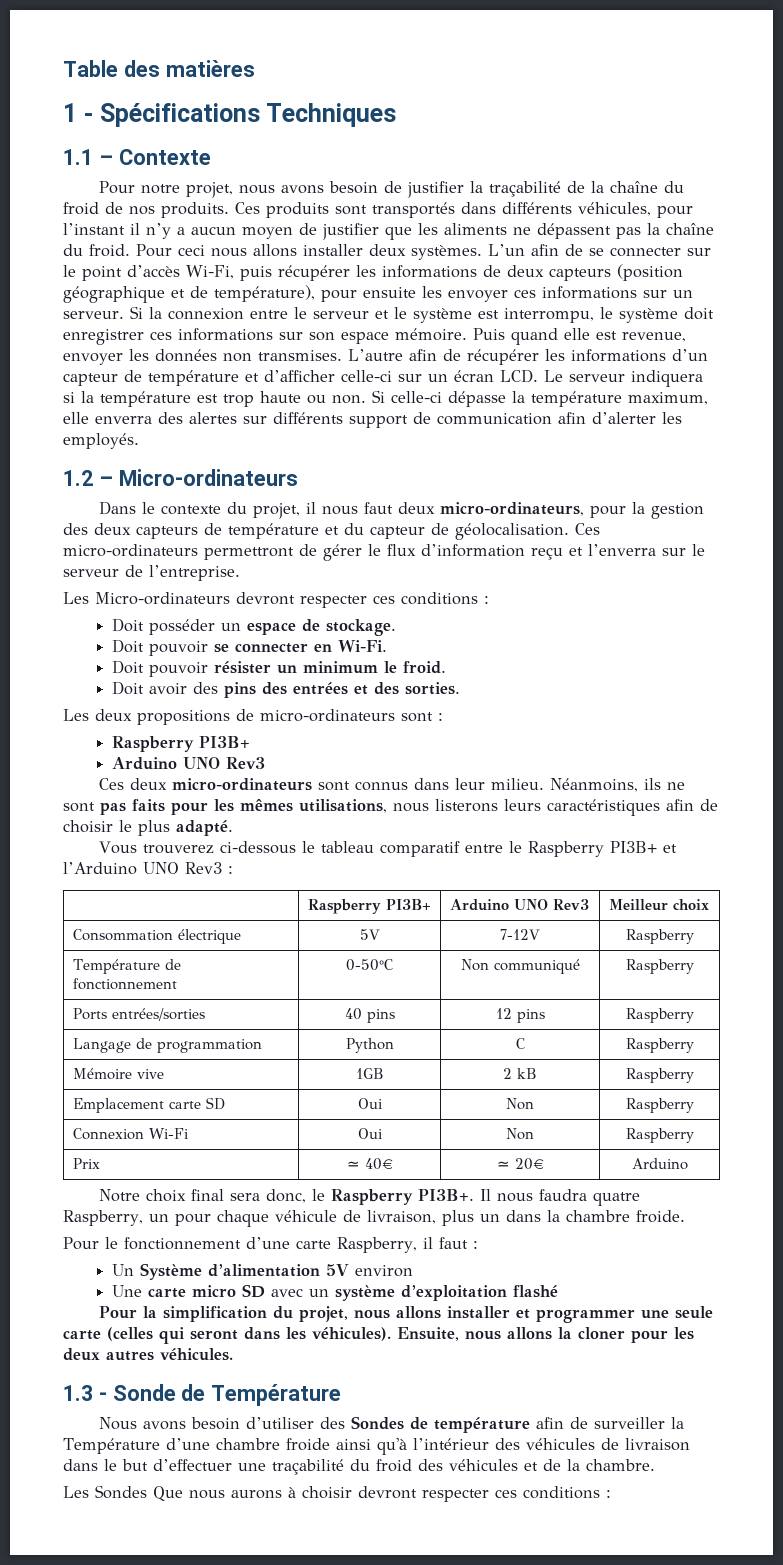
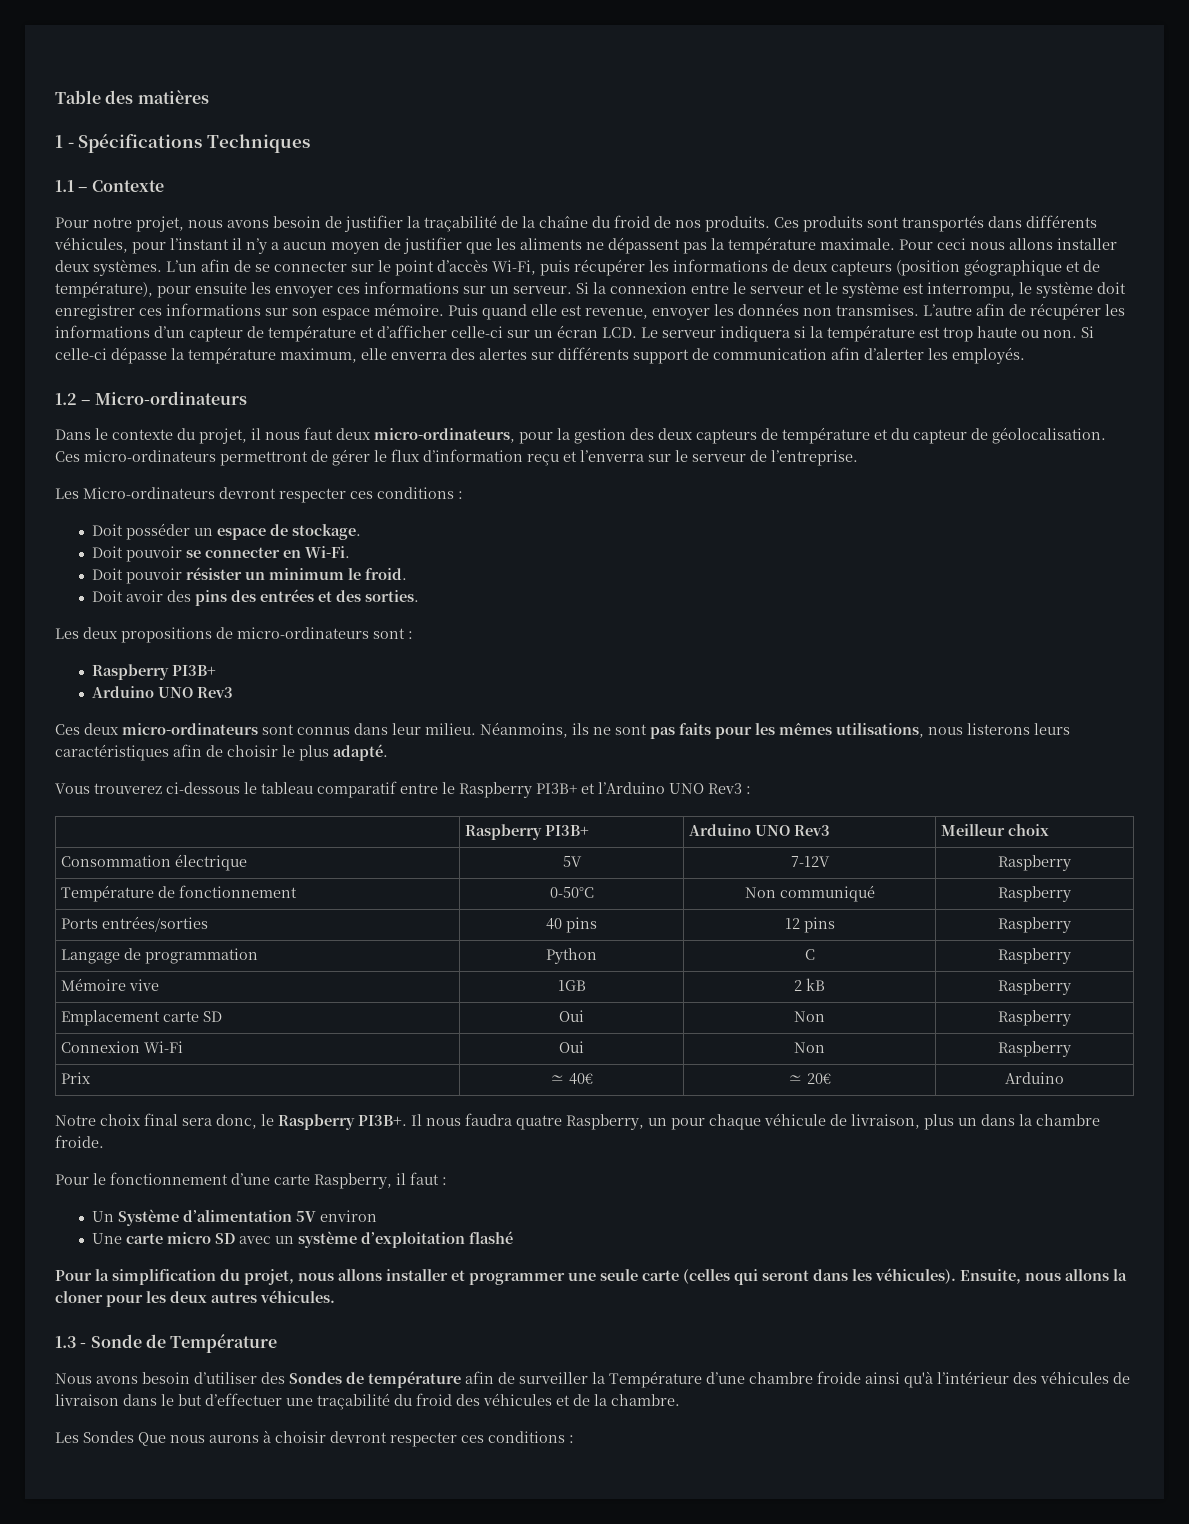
- Ces produits sont transportés dans différents véhicules, pour l’instant il n’y a aucun moyen de justifier que les aliments ne dépassent pas la chaîne du froid.
+ Ces produits sont transportés dans différents véhicules, pour l’instant il n’y a aucun moyen de justifier que les aliments ne dépassent pas la température maximale.

